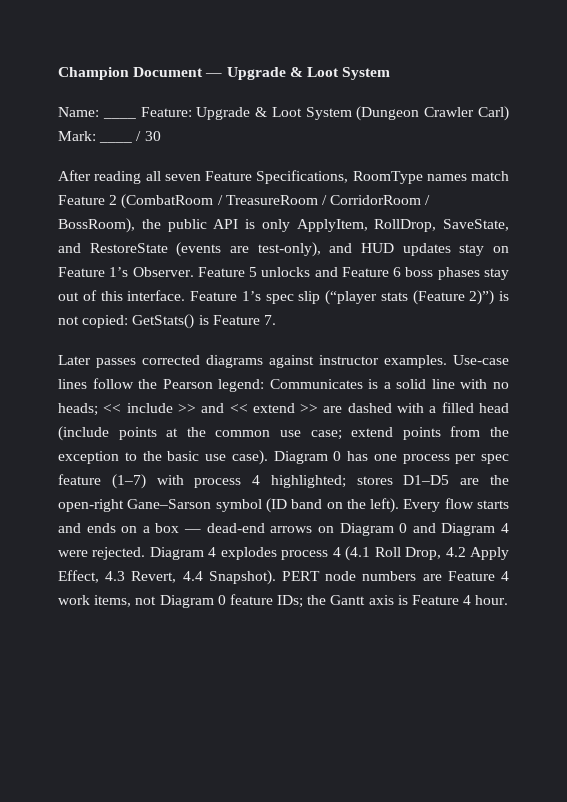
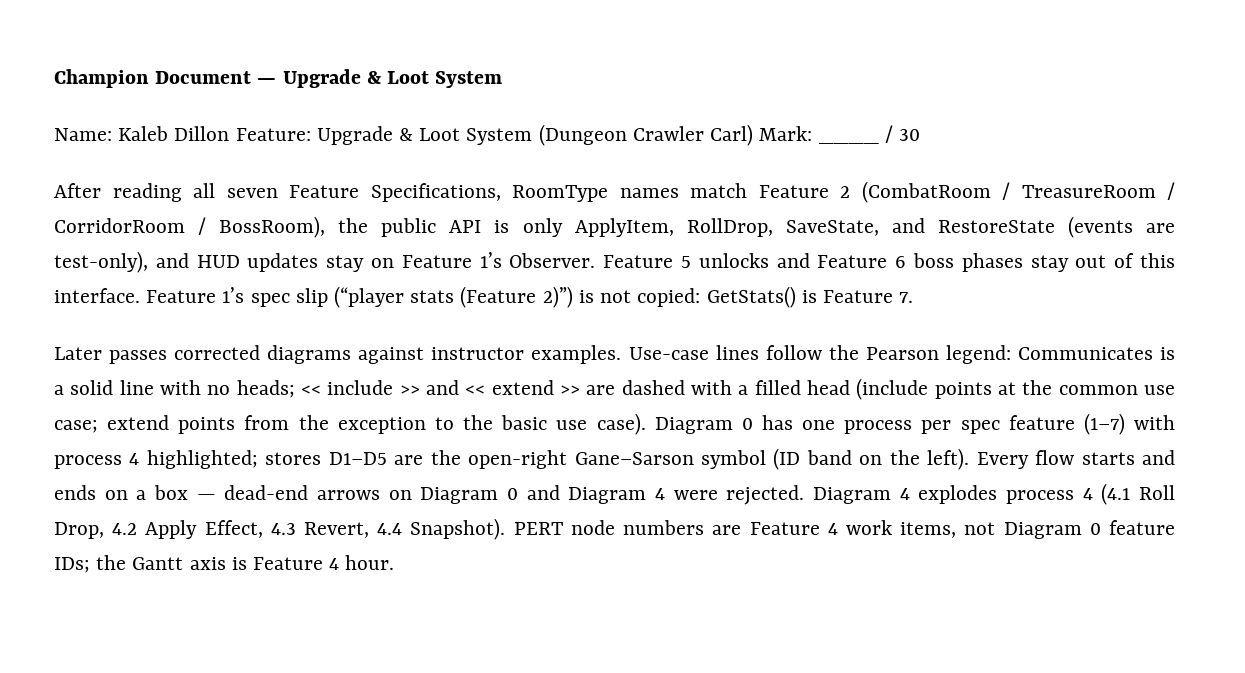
- Name: ____ Feature: Upgrade & Loot System (Dungeon Crawler Carl) Mark: ____ / 30
+ Name: Kaleb Dillon Feature: Upgrade & Loot System (Dungeon Crawler Carl) Mark: ____ / 30

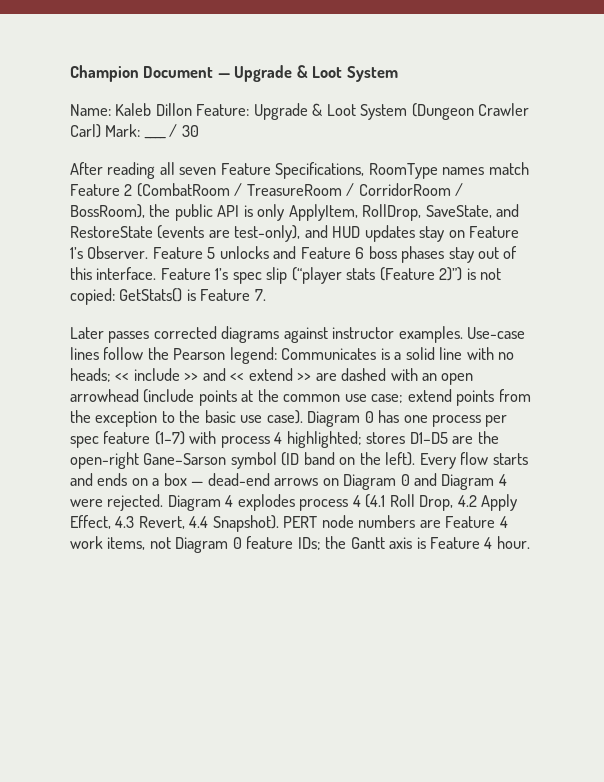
- Use-case lines follow the Pearson legend: Communicates is a solid line with no heads; << include >> and << extend >> are dashed with a filled head (include points at the common use case; extend points from the exception to the basic use case).
+ Use-case lines follow the Pearson legend: Communicates is a solid line with no heads; << include >> and << extend >> are dashed with an open arrowhead (include points at the common use case; extend points from the exception to the basic use case).

